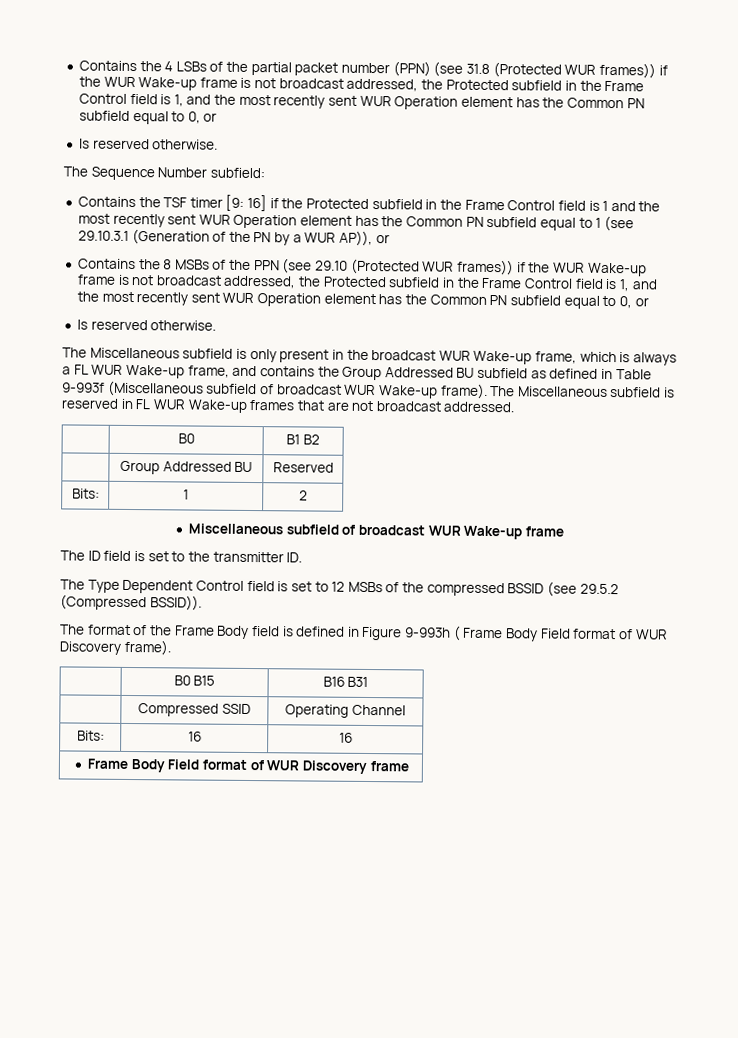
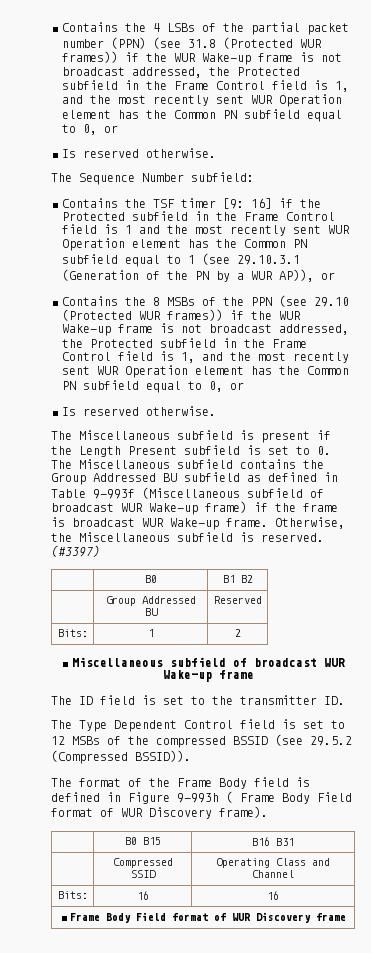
- The Miscellaneous subfield is only present in the broadcast WUR Wake-up frame, which is always a FL WUR Wake-up frame, and contains the Group Addressed BU subfield as defined in Table 9-993f (Miscellaneous subfield of broadcast WUR Wake-up frame). The Miscellaneous subfield is reserved in FL WUR Wake-up frames that are not broadcast addressed.
+ The Miscellaneous subfield is present if the Length Present subfield is set to 0. The Miscellaneous subfield contains the Group Addressed BU subfield as defined in Table 9-993f (Miscellaneous subfield of broadcast WUR Wake-up frame) if the frame is broadcast WUR Wake-up frame. Otherwise, the Miscellaneous subfield is reserved. (#3397)
- | Compressed SSID | Operating Channel
+ | Compressed SSID | Operating Class and Channel

